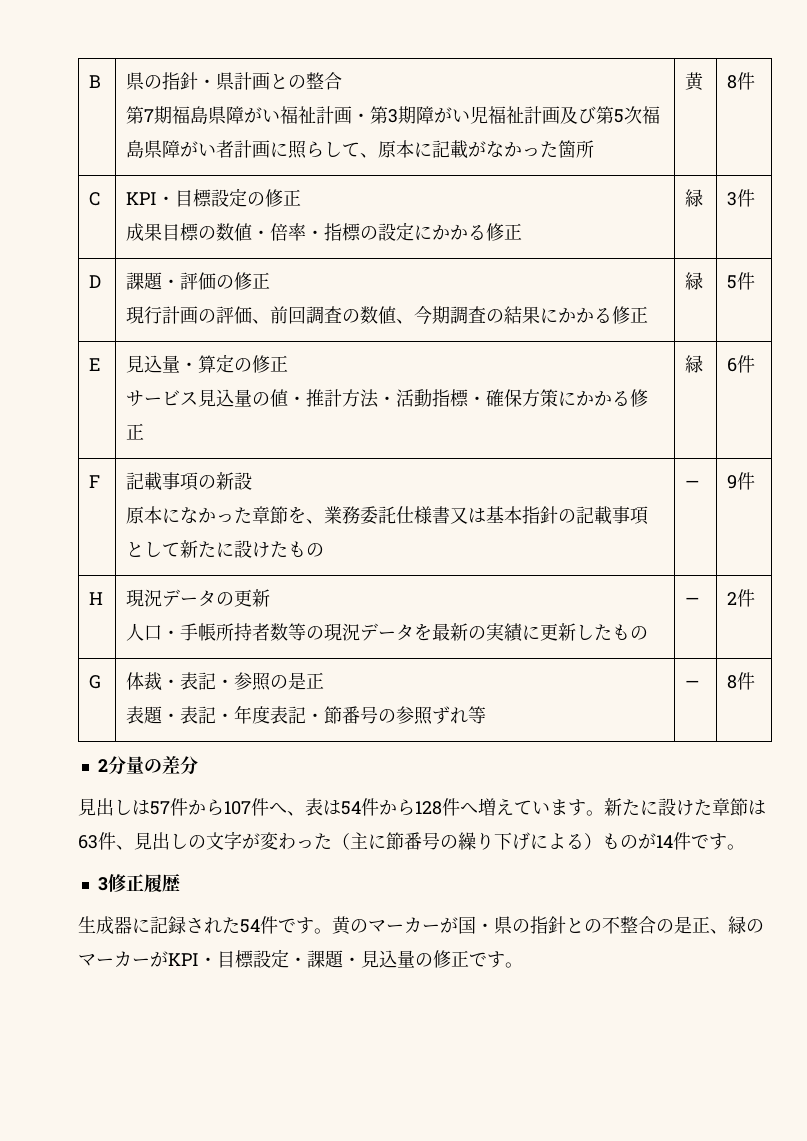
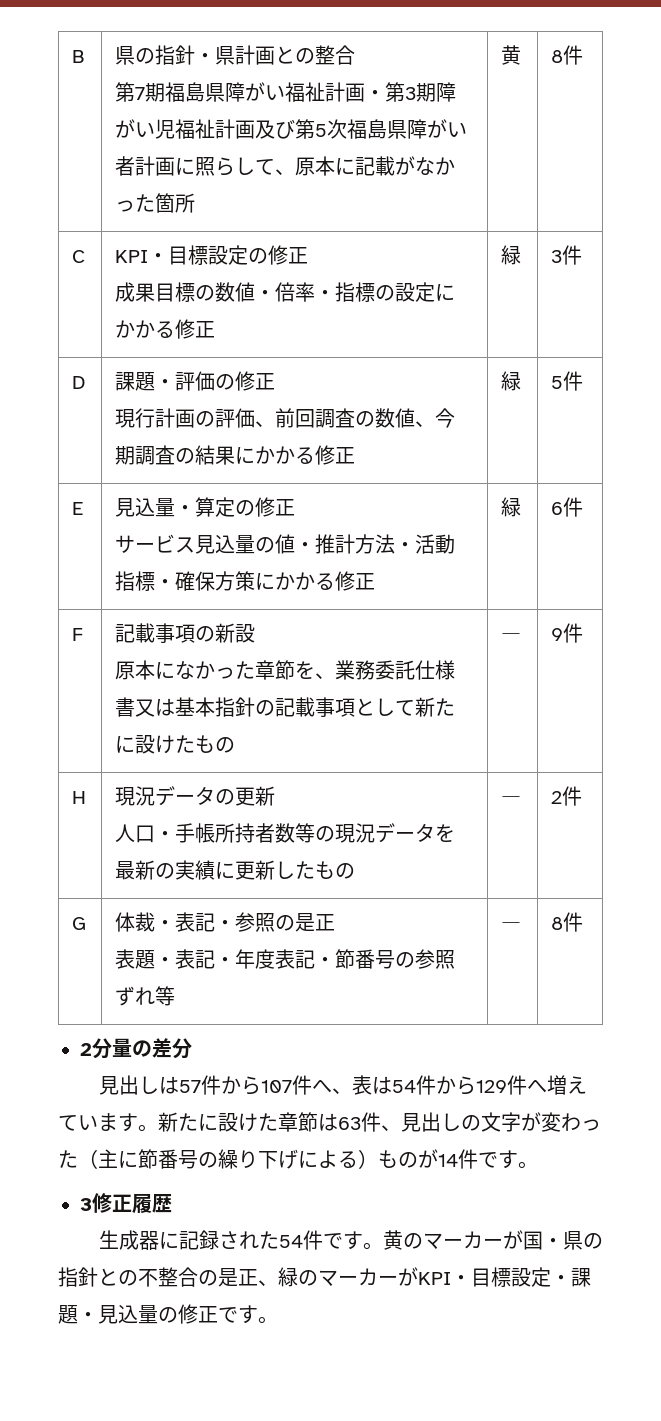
- 見出しは57件から107件へ、表は54件から128件へ増えています。
+ 見出しは57件から107件へ、表は54件から129件へ増えています。

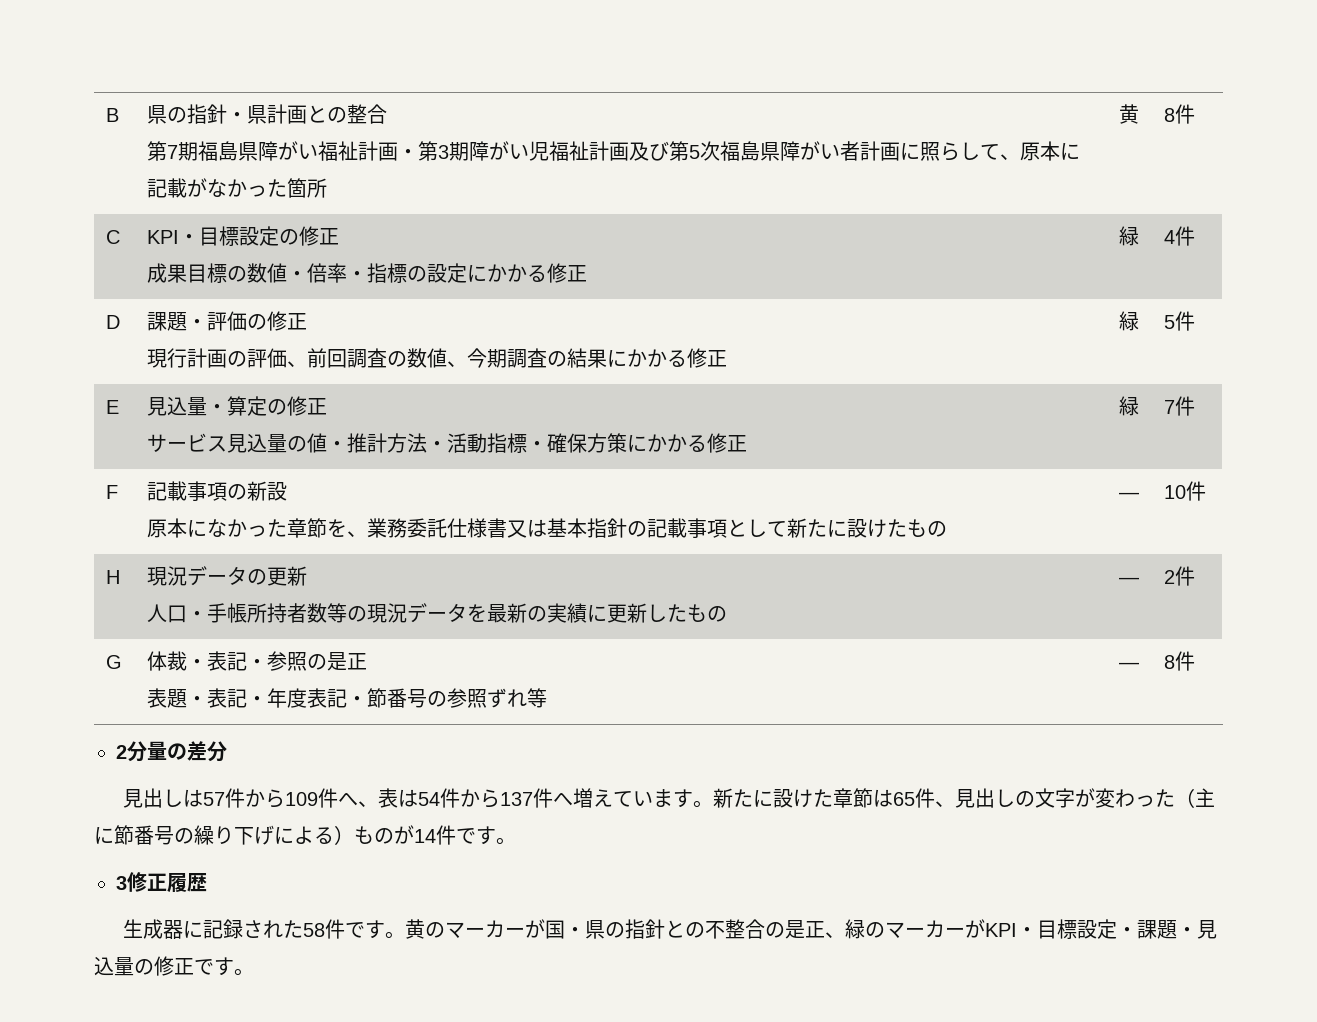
  C | KPI・目標設定の修正
- 成果目標の数値・倍率・指標の設定にかかる修正 | 緑 | 3件
+ 成果目標の数値・倍率・指標の設定にかかる修正 | 緑 | 4件
  E | 見込量・算定の修正
- サービス見込量の値・推計方法・活動指標・確保方策にかかる修正 | 緑 | 6件
+ サービス見込量の値・推計方法・活動指標・確保方策にかかる修正 | 緑 | 7件
  F | 記載事項の新設
- 原本になかった章節を、業務委託仕様書又は基本指針の記載事項として新たに設けたもの | ― | 9件
+ 原本になかった章節を、業務委託仕様書又は基本指針の記載事項として新たに設けたもの | ― | 10件
- 見出しは57件から107件へ、表は54件から129件へ増えています。
+ 見出しは57件から109件へ、表は54件から137件へ増えています。
- 新たに設けた章節は63件、見出しの文字が変わった（主に節番号の繰り下げによる）ものが14件です。
+ 新たに設けた章節は65件、見出しの文字が変わった（主に節番号の繰り下げによる）ものが14件です。
- 生成器に記録された54件です。
+ 生成器に記録された58件です。

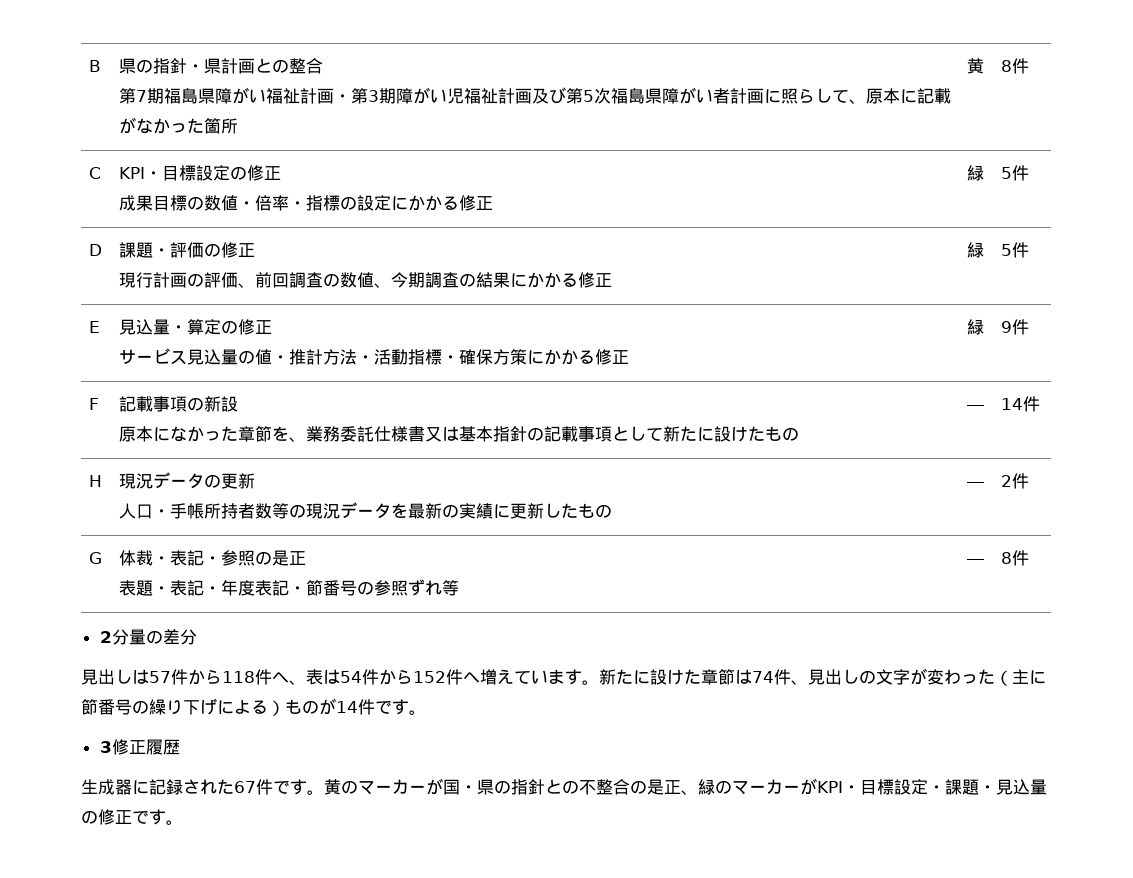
  C | KPI・目標設定の修正
- 成果目標の数値・倍率・指標の設定にかかる修正 | 緑 | 4件
+ 成果目標の数値・倍率・指標の設定にかかる修正 | 緑 | 5件
  E | 見込量・算定の修正
- サービス見込量の値・推計方法・活動指標・確保方策にかかる修正 | 緑 | 7件
+ サービス見込量の値・推計方法・活動指標・確保方策にかかる修正 | 緑 | 9件
  F | 記載事項の新設
- 原本になかった章節を、業務委託仕様書又は基本指針の記載事項として新たに設けたもの | ― | 10件
+ 原本になかった章節を、業務委託仕様書又は基本指針の記載事項として新たに設けたもの | ― | 14件
- 見出しは57件から109件へ、表は54件から137件へ増えています。
+ 見出しは57件から118件へ、表は54件から152件へ増えています。
- 新たに設けた章節は65件、見出しの文字が変わった（主に節番号の繰り下げによる）ものが14件です。
+ 新たに設けた章節は74件、見出しの文字が変わった（主に節番号の繰り下げによる）ものが14件です。
- 生成器に記録された58件です。
+ 生成器に記録された67件です。

